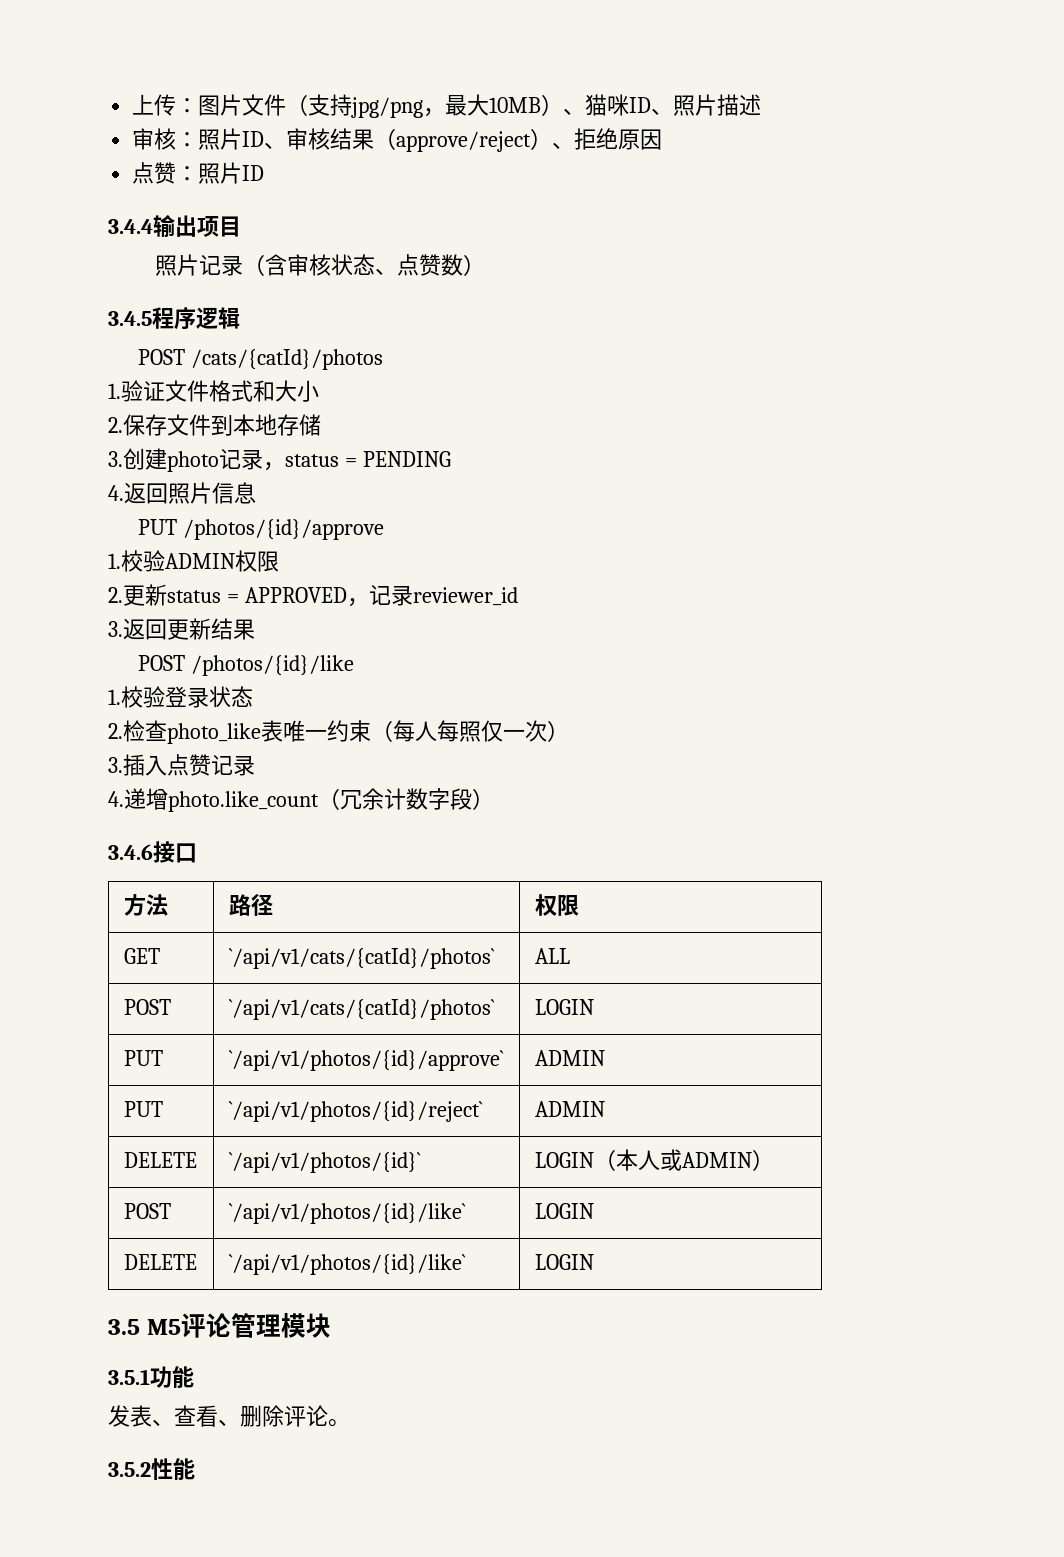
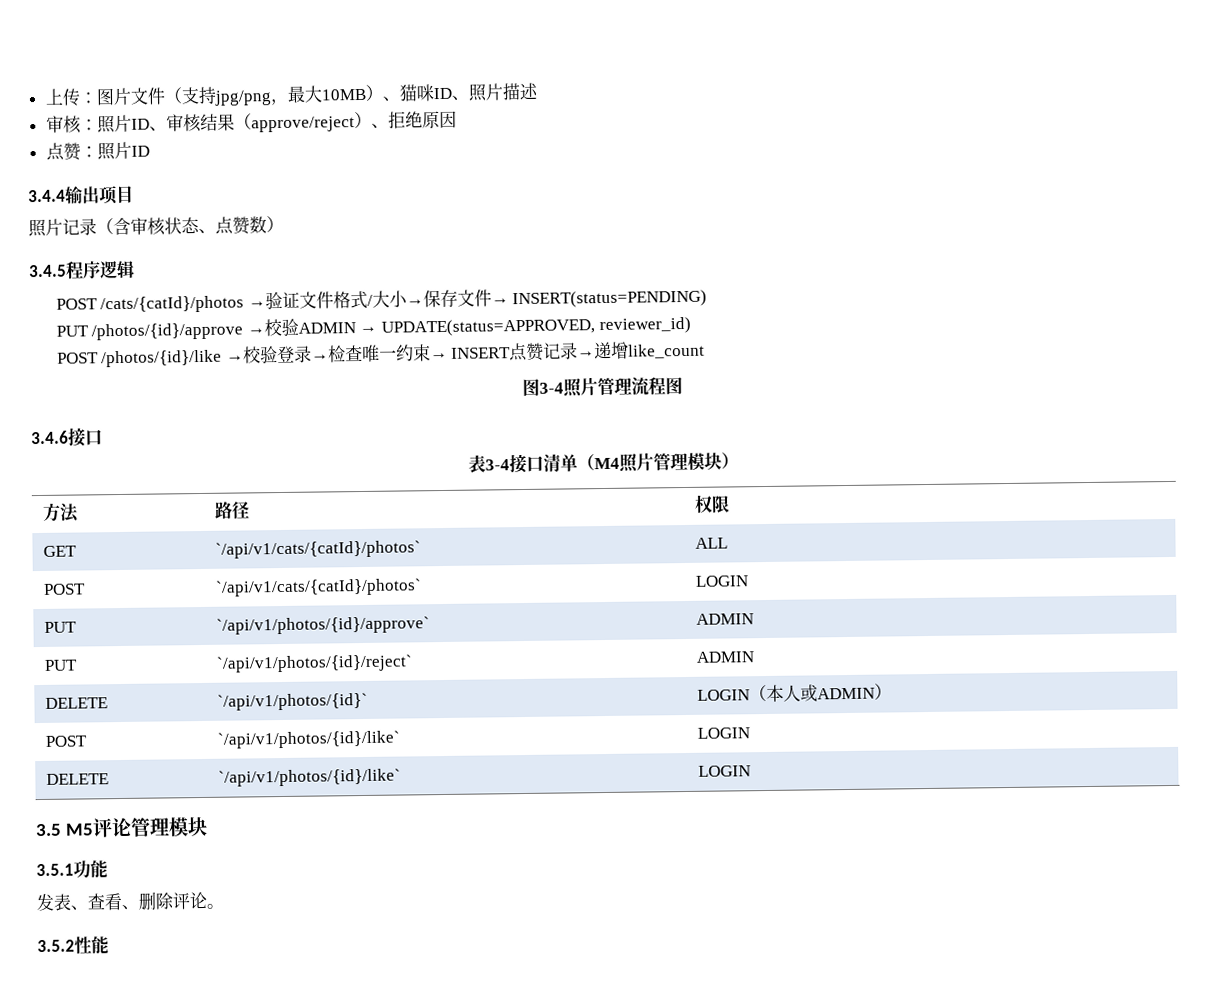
- POST /cats/{catId}/photos
- 1.验证文件格式和大小
- 2.保存文件到本地存储
- 3.创建photo记录，status = PENDING
- 4.返回照片信息
+ POST /cats/{catId}/photos →验证文件格式/大小→保存文件→ INSERT(status=PENDING)
- PUT /photos/{id}/approve
- 1.校验ADMIN权限
- 2.更新status = APPROVED，记录reviewer_id
- 3.返回更新结果
+ PUT /photos/{id}/approve →校验ADMIN → UPDATE(status=APPROVED, reviewer_id)
- POST /photos/{id}/like
- 1.校验登录状态
- 2.检查photo_like表唯一约束（每人每照仅一次）
- 3.插入点赞记录
- 4.递增photo.like_count（冗余计数字段）
+ POST /photos/{id}/like →校验登录→检查唯一约束→ INSERT点赞记录→递增like_count
+ 图3-4照片管理流程图
  3.4.6接口
+ 表3-4接口清单（M4照片管理模块）

